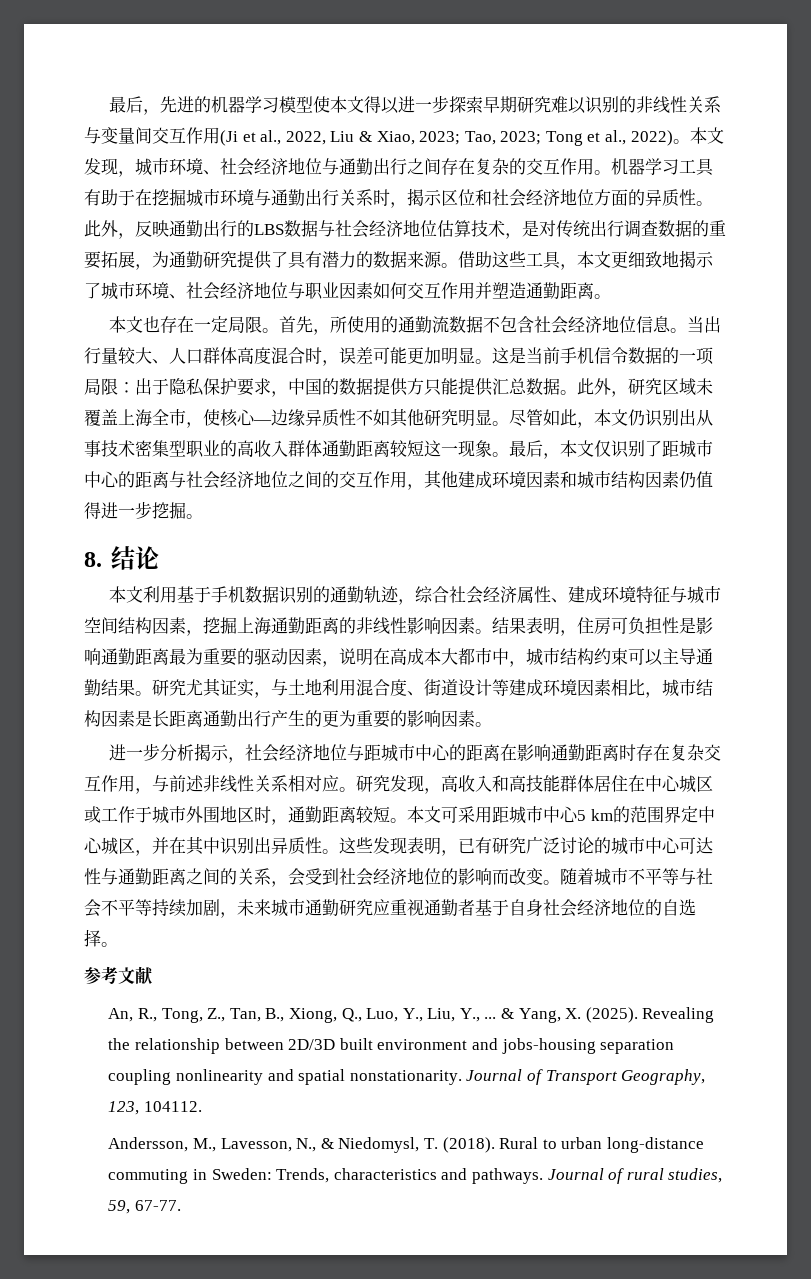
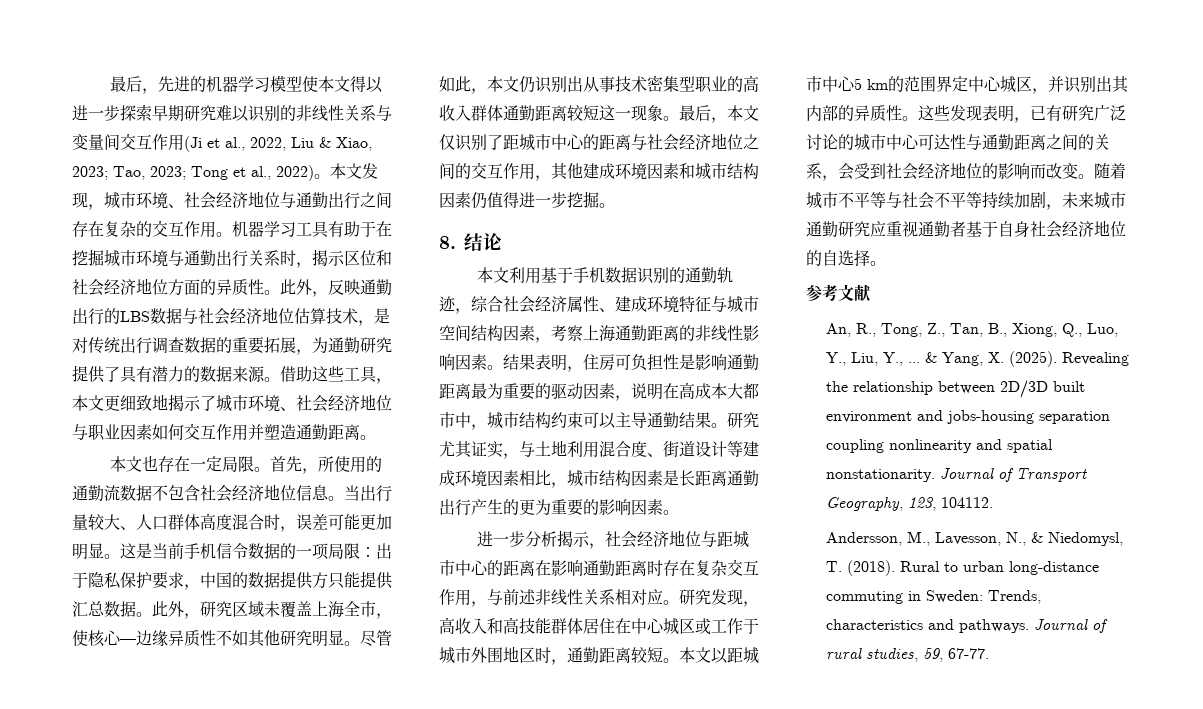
- 本文利用基于手机数据识别的通勤轨迹，综合社会经济属性、建成环境特征与城市空间结构因素，挖掘上海通勤距离的非线性影响因素。
+ 本文利用基于手机数据识别的通勤轨迹，综合社会经济属性、建成环境特征与城市空间结构因素，考察上海通勤距离的非线性影响因素。
- 本文可采用距城市中心5 km的范围界定中心城区，并在其中识别出异质性。
+ 本文以距城市中心5 km的范围界定中心城区，并识别出其内部的异质性。

